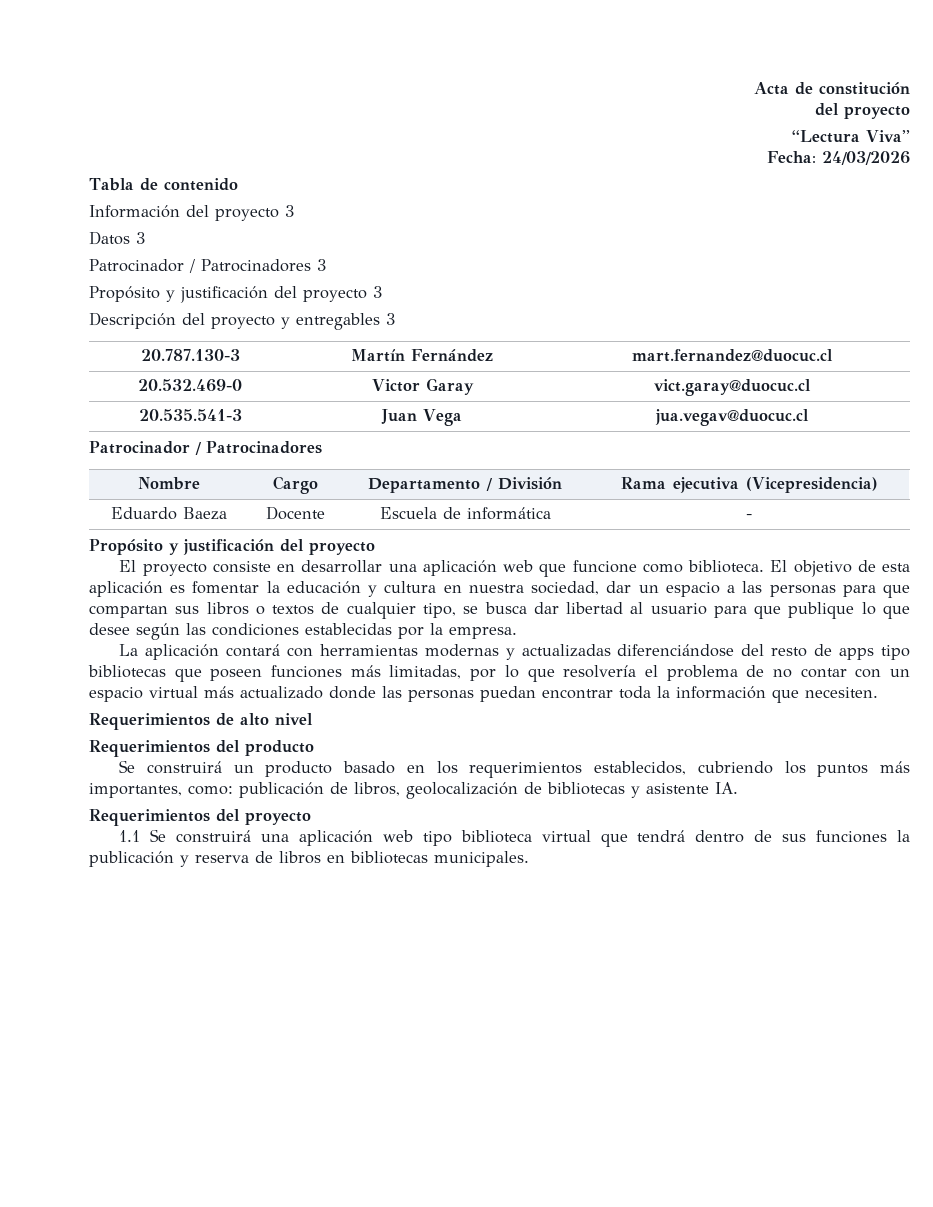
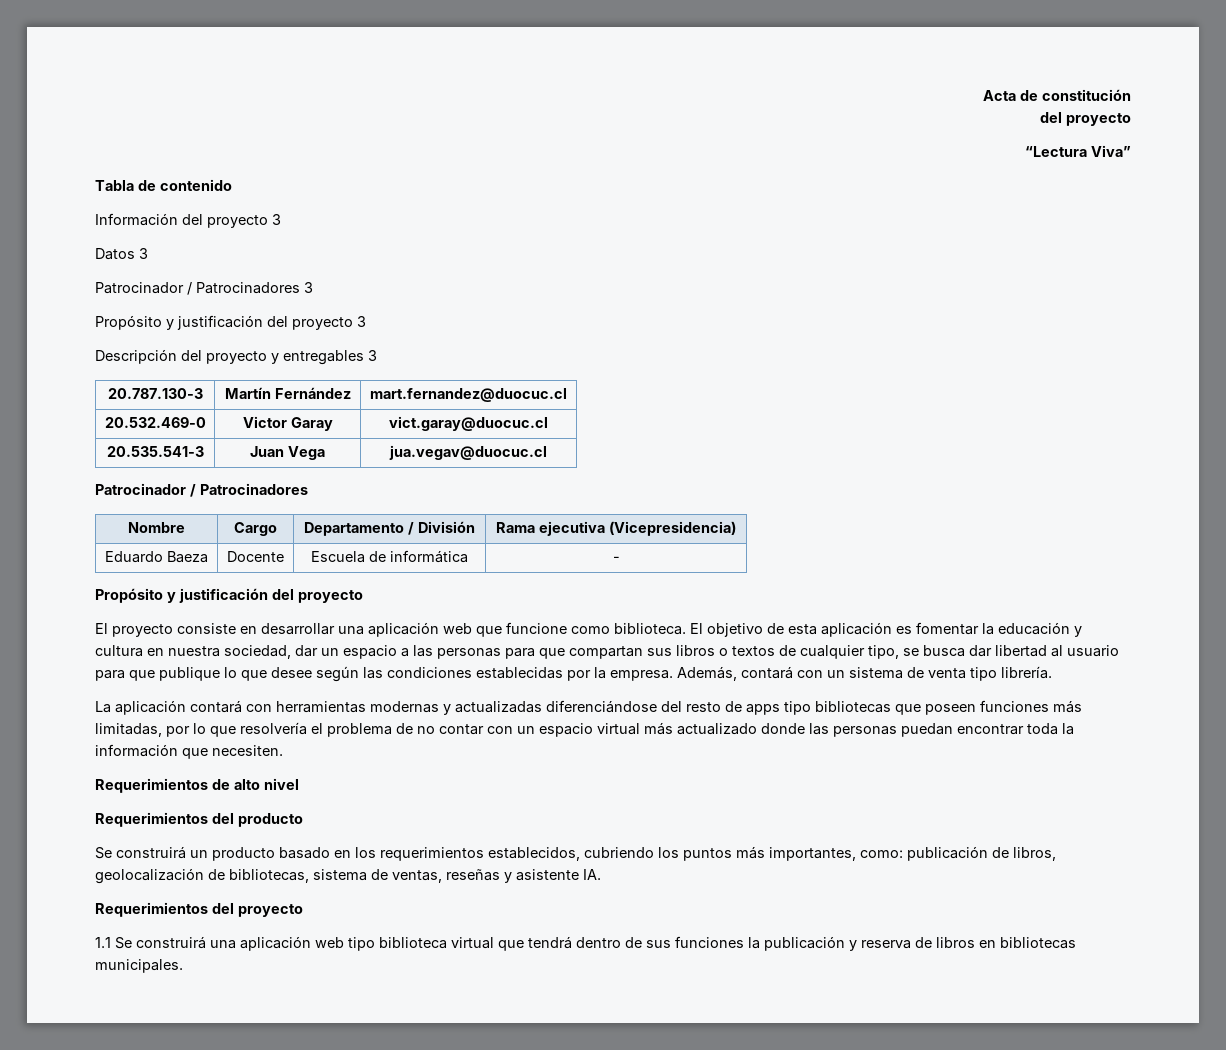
- Fecha: 24/03/2026
+ Además, contará con un sistema de venta tipo librería.
- Se construirá un producto basado en los requerimientos establecidos, cubriendo los puntos más importantes, como: publicación de libros, geolocalización de bibliotecas y asistente IA.
+ Se construirá un producto basado en los requerimientos establecidos, cubriendo los puntos más importantes, como: publicación de libros, geolocalización de bibliotecas, sistema de ventas, reseñas y asistente IA.

